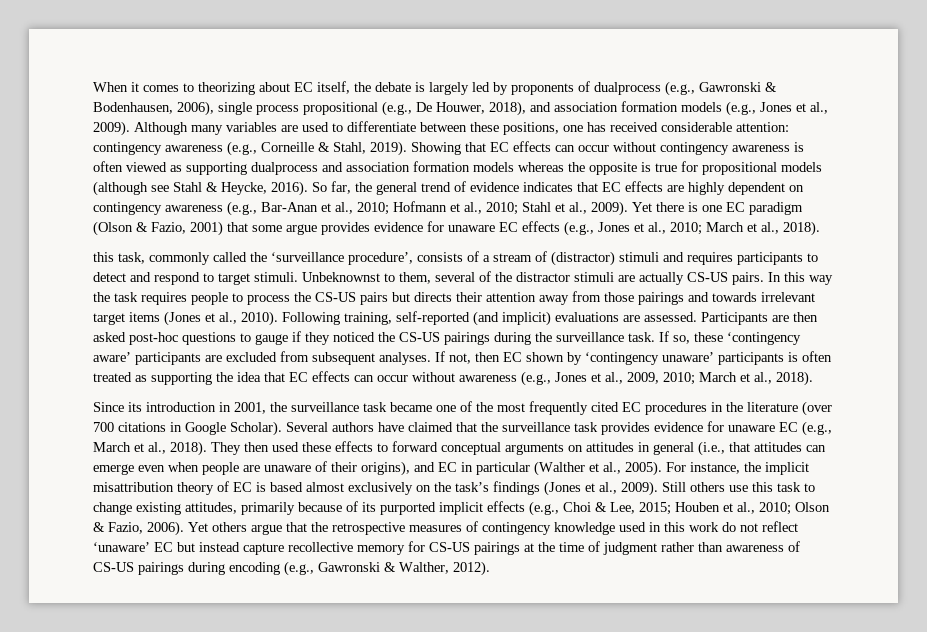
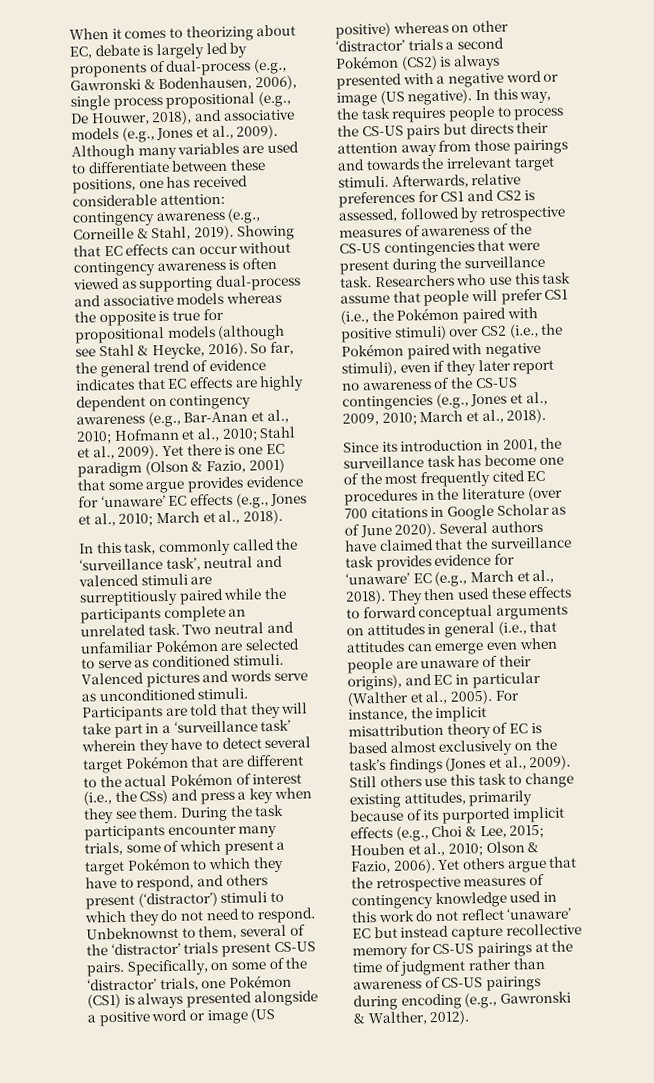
- When it comes to theorizing about EC itself, the debate is largely led by proponents of dualprocess (e.g., Gawronski & Bodenhausen, 2006), single process propositional (e.g., De Houwer, 2018), and association formation models (e.g., Jones et al., 2009).
+ When it comes to theorizing about EC, debate is largely led by proponents of dual-process (e.g., Gawronski & Bodenhausen, 2006), single process propositional (e.g., De Houwer, 2018), and associative models (e.g., Jones et al., 2009).
- Showing that EC effects can occur without contingency awareness is often viewed as supporting dualprocess and association formation models whereas the opposite is true for propositional models (although see Stahl & Heycke, 2016).
+ Showing that EC effects can occur without contingency awareness is often viewed as supporting dual-process and associative models whereas the opposite is true for propositional models (although see Stahl & Heycke, 2016).
- Yet there is one EC paradigm (Olson & Fazio, 2001) that some argue provides evidence for unaware EC effects (e.g., Jones et al., 2010; March et al., 2018).
+ Yet there is one EC paradigm (Olson & Fazio, 2001) that some argue provides evidence for ‘unaware’ EC effects (e.g., Jones et al., 2010; March et al., 2018).
- this task, commonly called the ‘surveillance procedure’, consists of a stream of (distractor) stimuli and requires participants to detect and respond to target stimuli.
+ In this task, commonly called the ‘surveillance task’, neutral and valenced stimuli are surreptitiously paired while the participants complete an unrelated task. Two neutral and unfamiliar Pokémon are selected to serve as conditioned stimuli. Valenced pictures and words serve as unconditioned stimuli. Participants are told that they will take part in a ‘surveillance task’ wherein they have to detect several target Pokémon that are different to the actual Pokémon of interest (i.e., the CSs) and press a key when they see them. During the task participants encounter many trials, some of which present a target Pokémon to which they have to respond, and others present (‘distractor’) stimuli to which they do not need to respond.
- Unbeknownst to them, several of the distractor stimuli are actually CS-US pairs. In this way the task requires people to process the CS-US pairs but directs their attention away from those pairings and towards irrelevant target items (Jones et al., 2010). Following training, self-reported (and implicit) evaluations are assessed. Participants are then asked post-hoc questions to gauge if they noticed the CS-US pairings during the surveillance task. If so, these ‘contingency aware’ participants are excluded from subsequent analyses. If not, then EC shown by ‘contingency unaware’ participants is often treated as supporting the idea that EC effects can occur without awareness (e.g., Jones et al., 2009, 2010; March et al., 2018).
+ Unbeknownst to them, several of the ‘distractor’ trials present CS-US pairs. Specifically, on some of the ‘distractor’ trials, one Pokémon (CS1) is always presented alongside a positive word or image (US positive) whereas on other ‘distractor’ trials a second Pokémon (CS2) is always presented with a negative word or image (US negative). In this way, the task requires people to process the CS-US pairs but directs their attention away from those pairings and towards the irrelevant target stimuli. Afterwards, relative preferences for CS1 and CS2 is assessed, followed by retrospective measures of awareness of the CS-US contingencies that were present during the surveillance task. Researchers who use this task assume that people will prefer CS1 (i.e., the Pokémon paired with positive stimuli) over CS2 (i.e., the Pokémon paired with negative stimuli), even if they later report no awareness of the CS-US contingencies (e.g., Jones et al., 2009, 2010; March et al., 2018).
- Since its introduction in 2001, the surveillance task became one of the most frequently cited EC procedures in the literature (over 700 citations in Google Scholar).
+ Since its introduction in 2001, the surveillance task has become one of the most frequently cited EC procedures in the literature (over 700 citations in Google Scholar as of June 2020).
- Several authors have claimed that the surveillance task provides evidence for unaware EC (e.g., March et al., 2018).
+ Several authors have claimed that the surveillance task provides evidence for ‘unaware’ EC (e.g., March et al., 2018).

